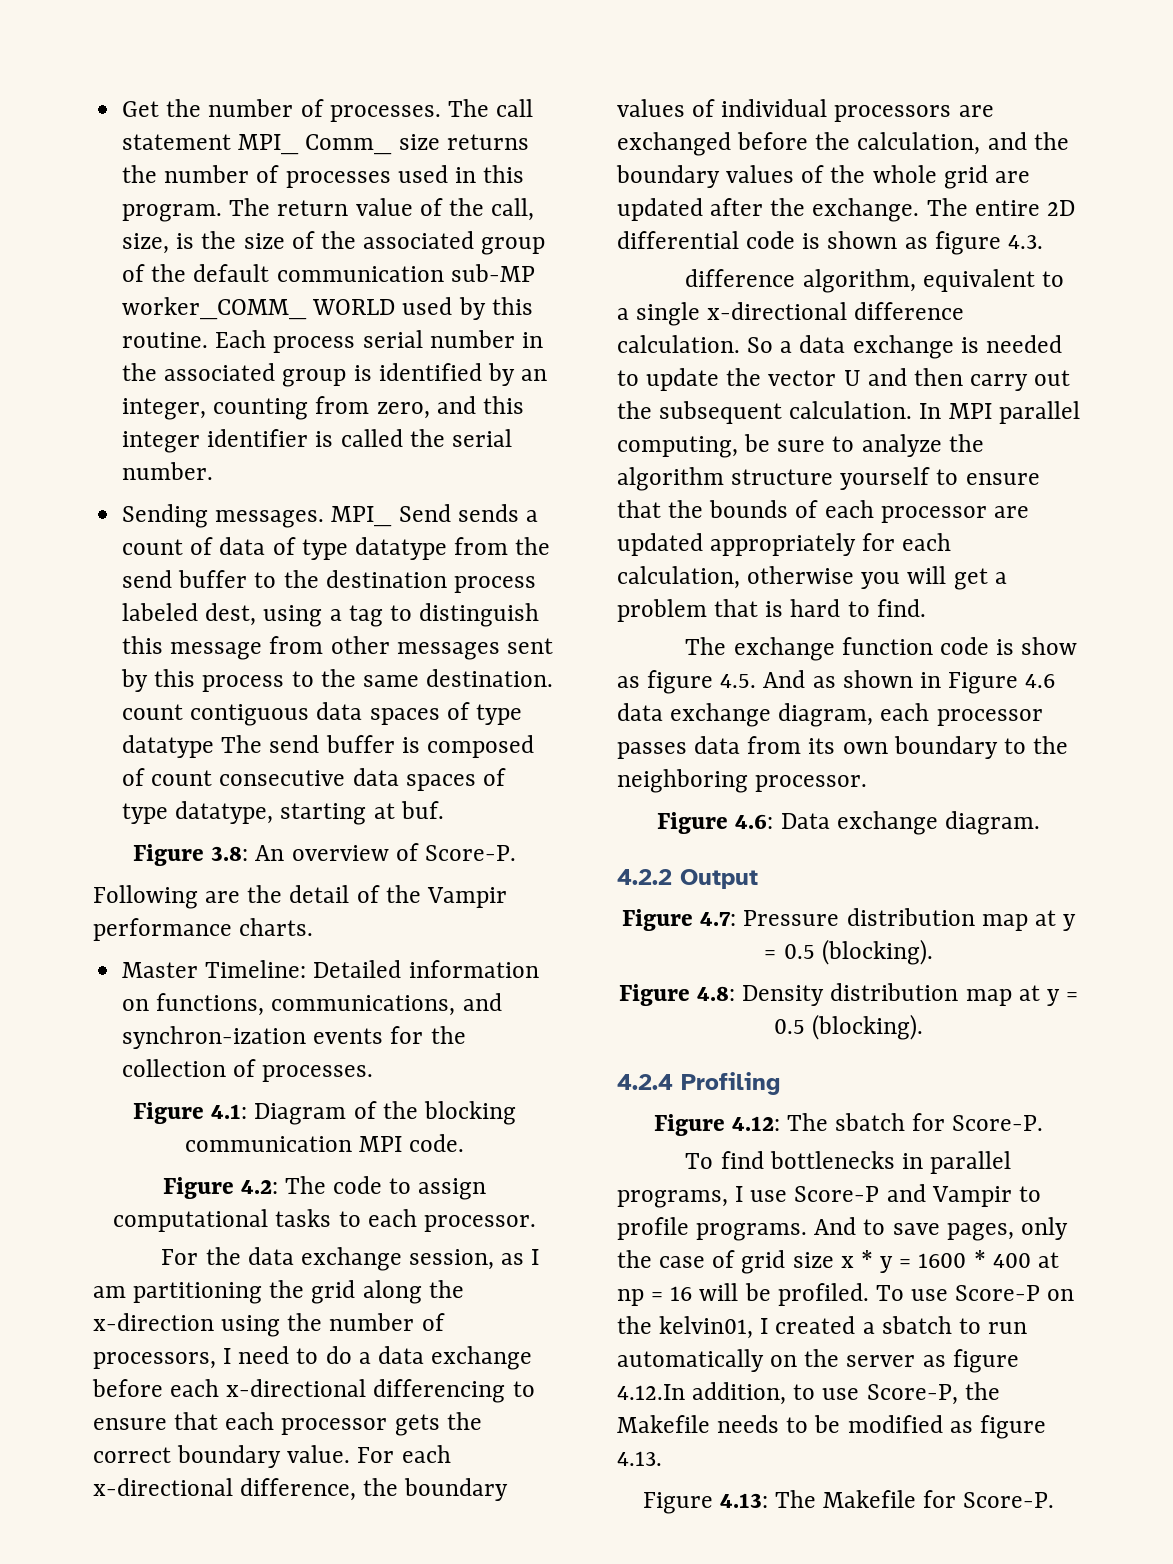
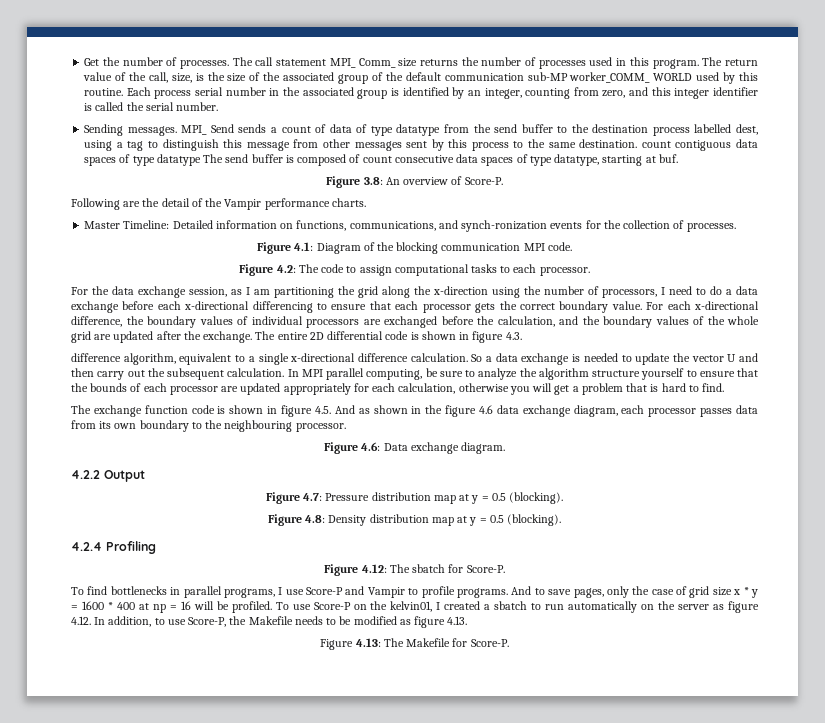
- MPI_ Send sends a count of data of type datatype from the send buffer to the destination process labeled dest, using a tag to distinguish this message from other messages sent by this process to the same destination. count contiguous data spaces of type datatype The send buffer is composed of count consecutive data spaces of type datatype, starting at buf.
+ MPI_ Send sends a count of data of type datatype from the send buffer to the destination process labelled dest, using a tag to distinguish this message from other messages sent by this process to the same destination. count contiguous data spaces of type datatype The send buffer is composed of count consecutive data spaces of type datatype, starting at buf.
- Master Timeline: Detailed information on functions, communications, and synchron-ization events for the collection of processes.
+ Master Timeline: Detailed information on functions, communications, and synch-ronization events for the collection of processes.
- The entire 2D differential code is shown as figure 4.3.
+ The entire 2D differential code is shown in figure 4.3.
- The exchange function code is show as figure 4.5. And as shown in Figure 4.6 data exchange diagram, each processor passes data from its own boundary to the neighboring processor.
+ The exchange function code is shown in figure 4.5. And as shown in the figure 4.6 data exchange diagram, each processor passes data from its own boundary to the neighbouring processor.
- To use Score-P on the kelvin01, I created a sbatch to run automatically on the server as figure 4.12.In addition, to use Score-P, the Makefile needs to be modified as figure 4.13.
+ To use Score-P on the kelvin01, I created a sbatch to run automatically on the server as figure 4.12. In addition, to use Score-P, the Makefile needs to be modified as figure 4.13.

